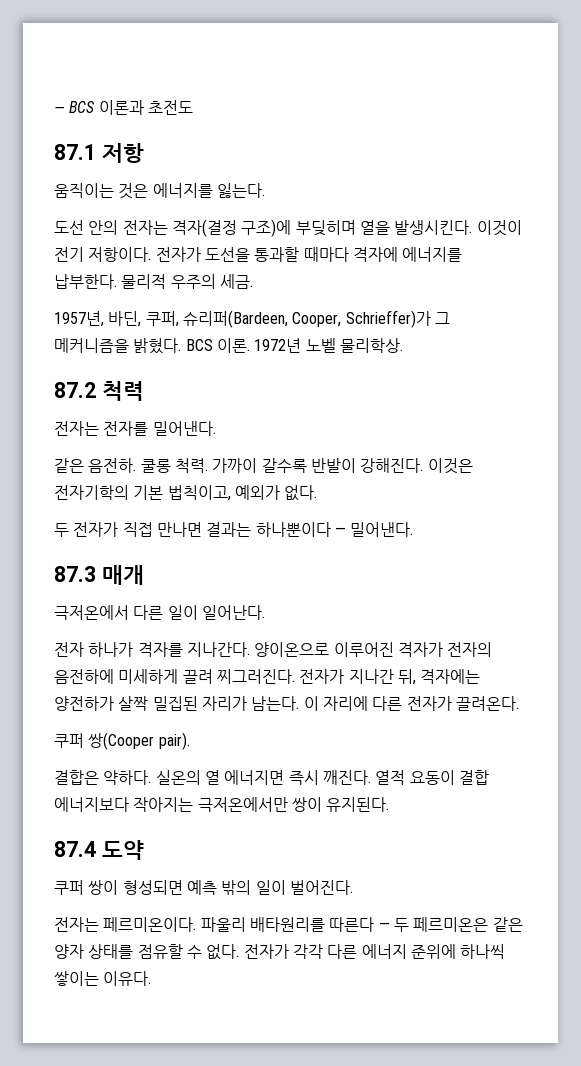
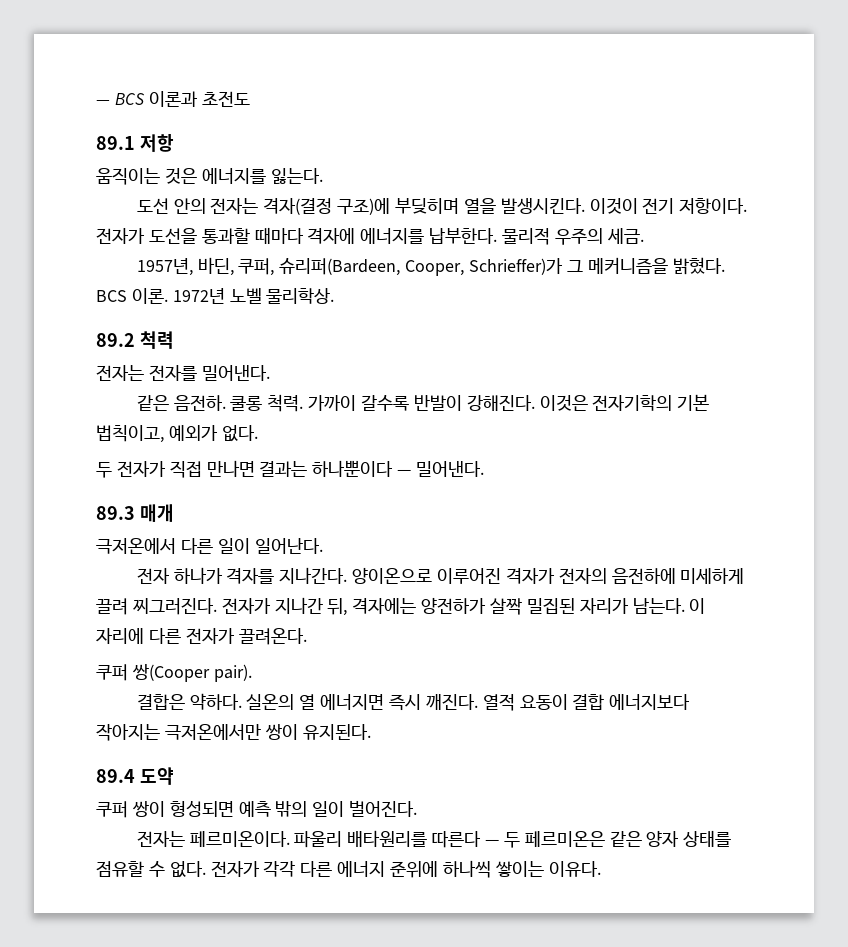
- 87.1 저항
+ 89.1 저항
- 87.2 척력
+ 89.2 척력
- 87.3 매개
+ 89.3 매개
- 87.4 도약
+ 89.4 도약

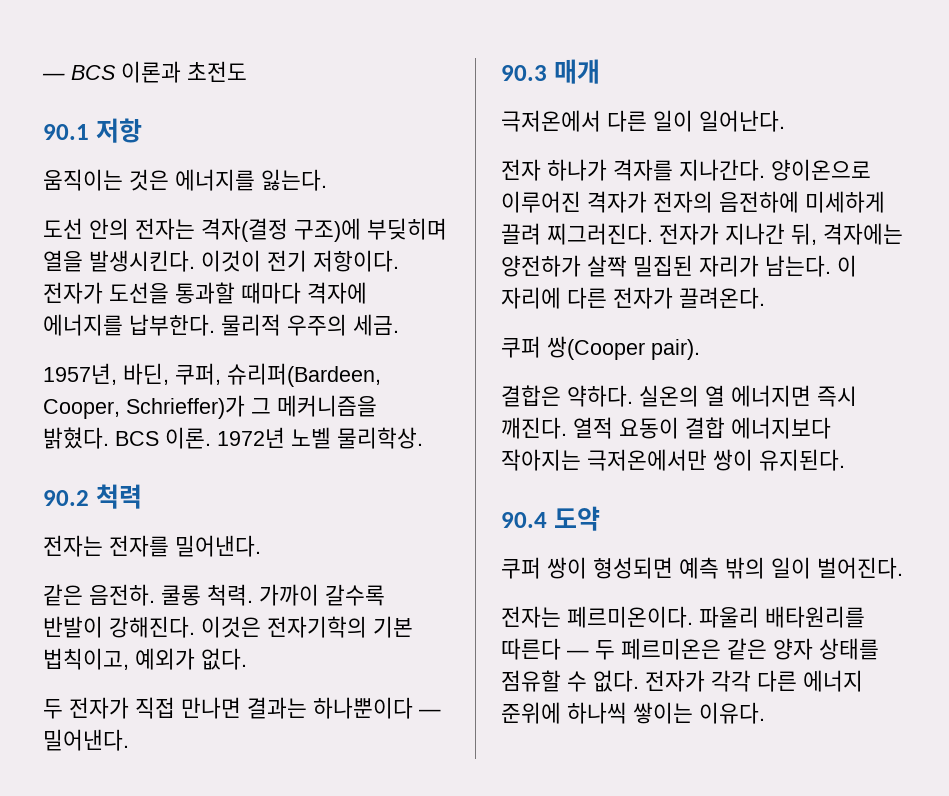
- 89.1 저항
+ 90.1 저항
- 89.2 척력
+ 90.2 척력
- 89.3 매개
+ 90.3 매개
- 89.4 도약
+ 90.4 도약

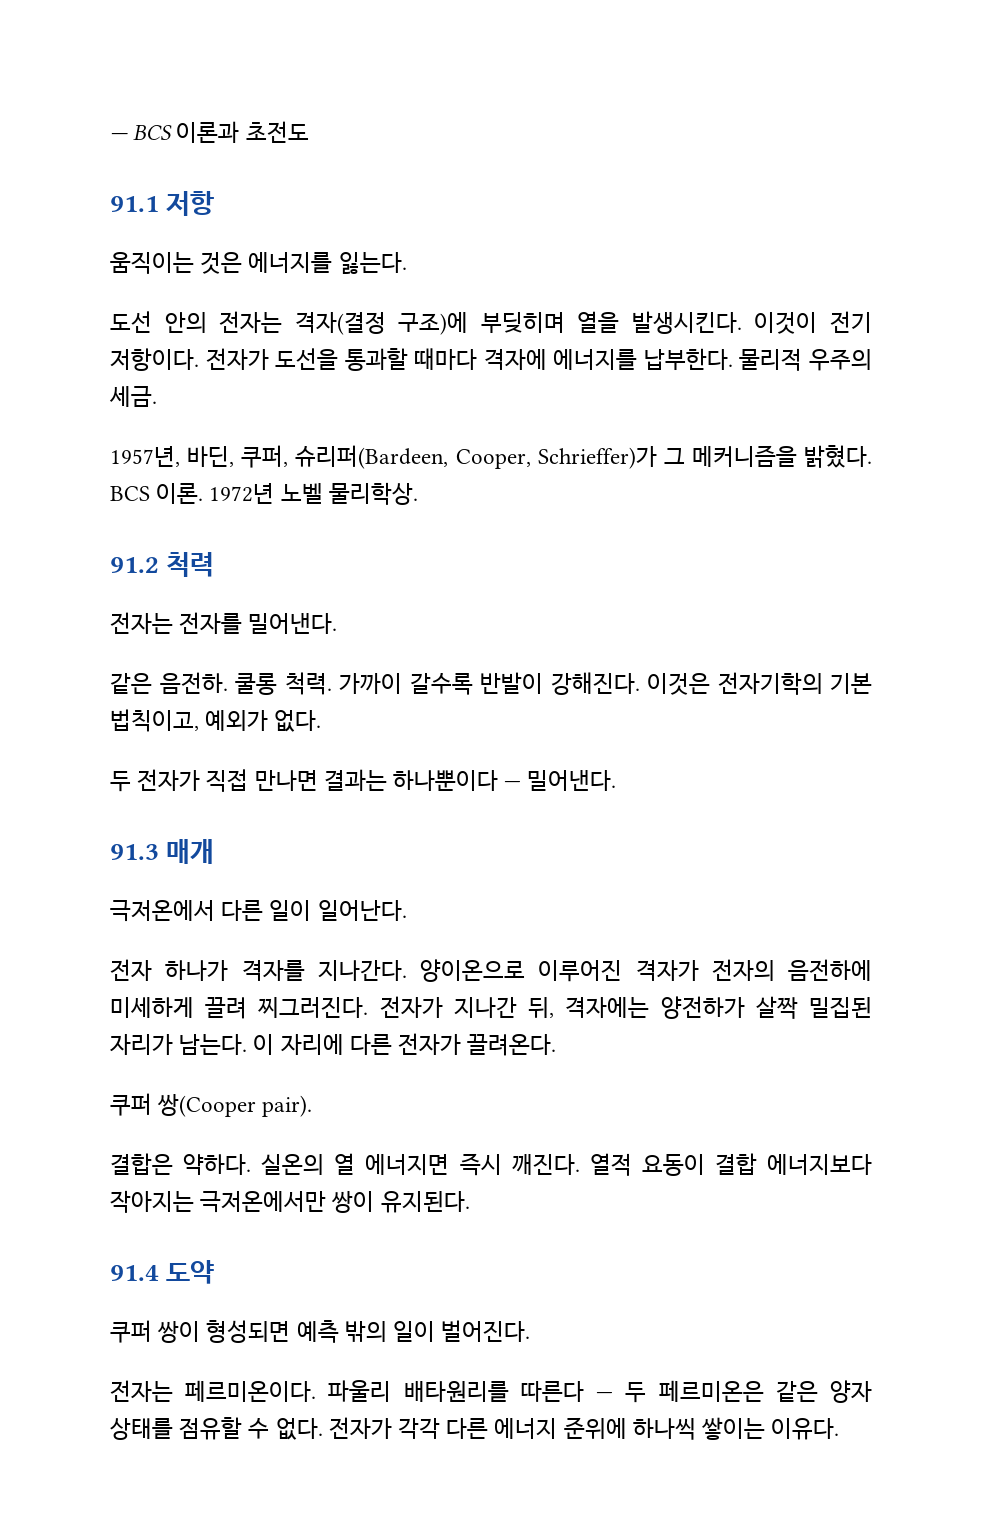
- 90.1 저항
+ 91.1 저항
- 90.2 척력
+ 91.2 척력
- 90.3 매개
+ 91.3 매개
- 90.4 도약
+ 91.4 도약

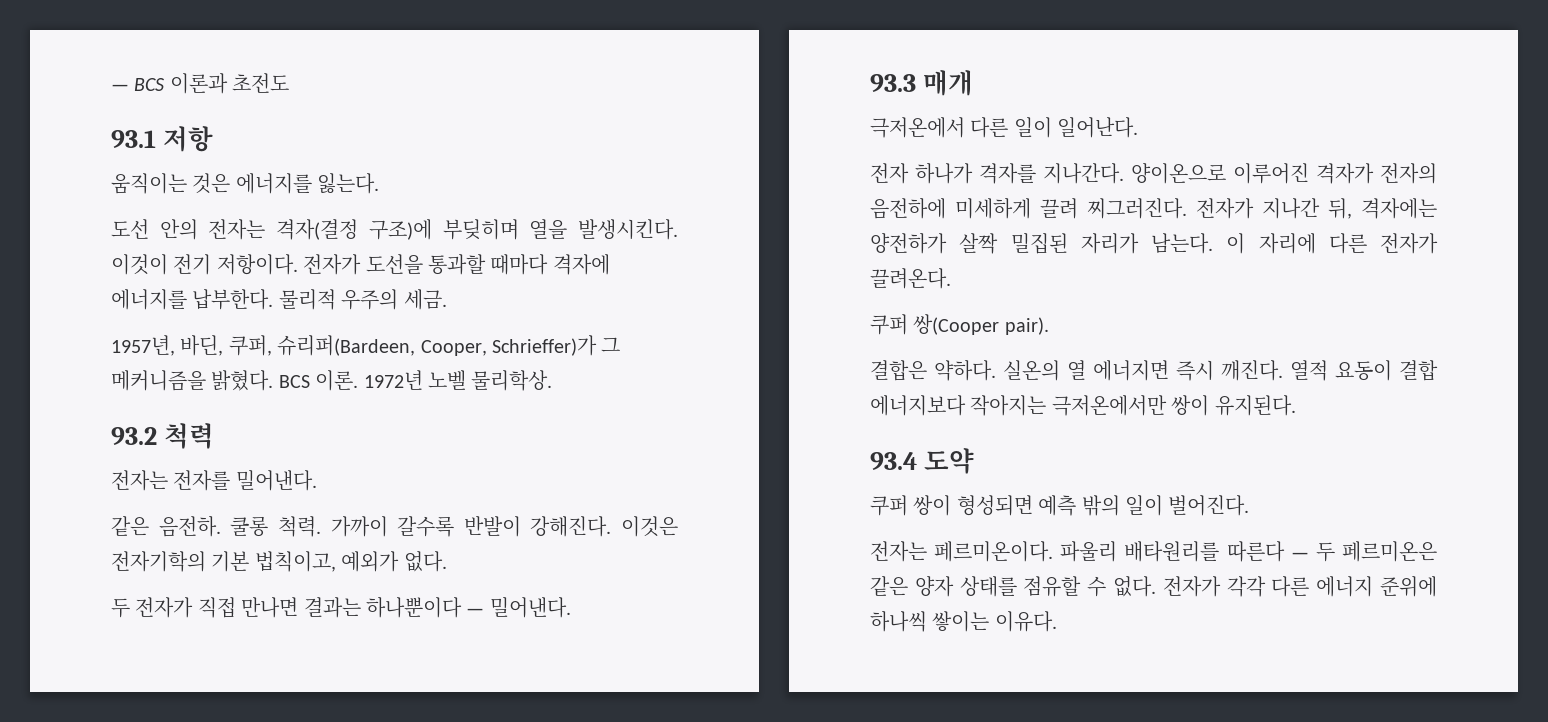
- 91.1 저항
+ 93.1 저항
- 91.2 척력
+ 93.2 척력
- 91.3 매개
+ 93.3 매개
- 91.4 도약
+ 93.4 도약

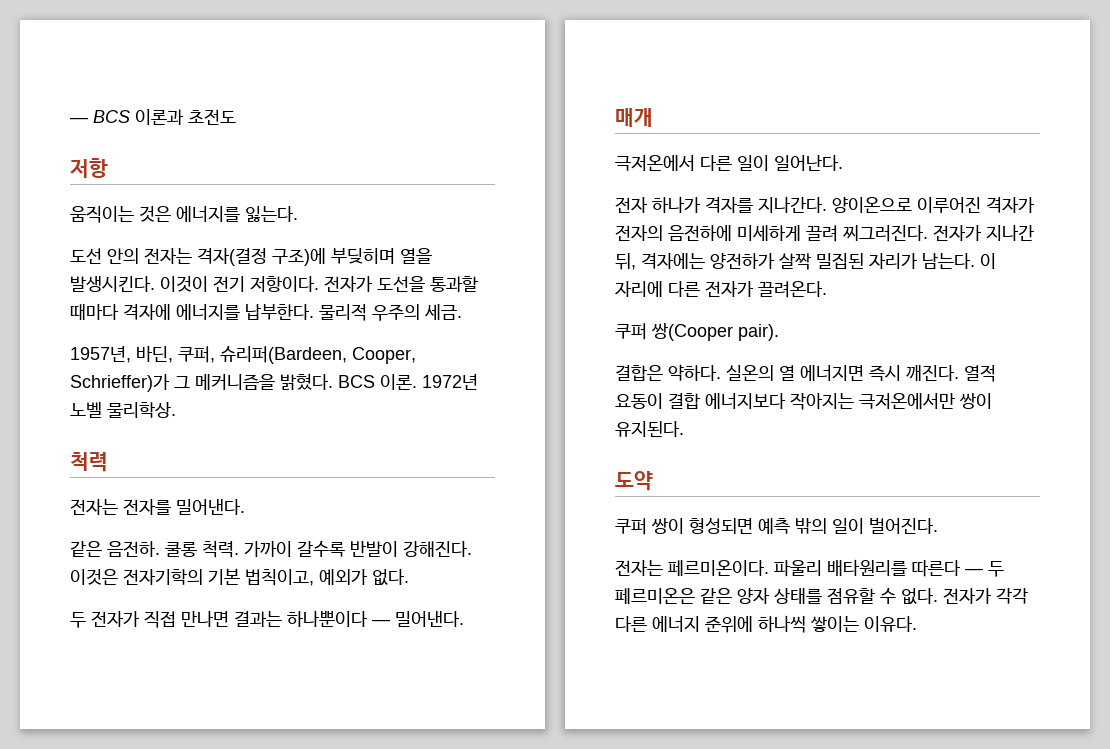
- 93.1 저항
+ 저항
- 93.2 척력
+ 척력
- 93.3 매개
+ 매개
- 93.4 도약
+ 도약

